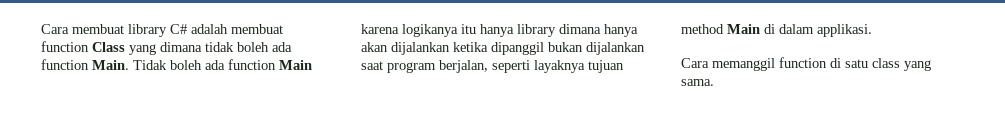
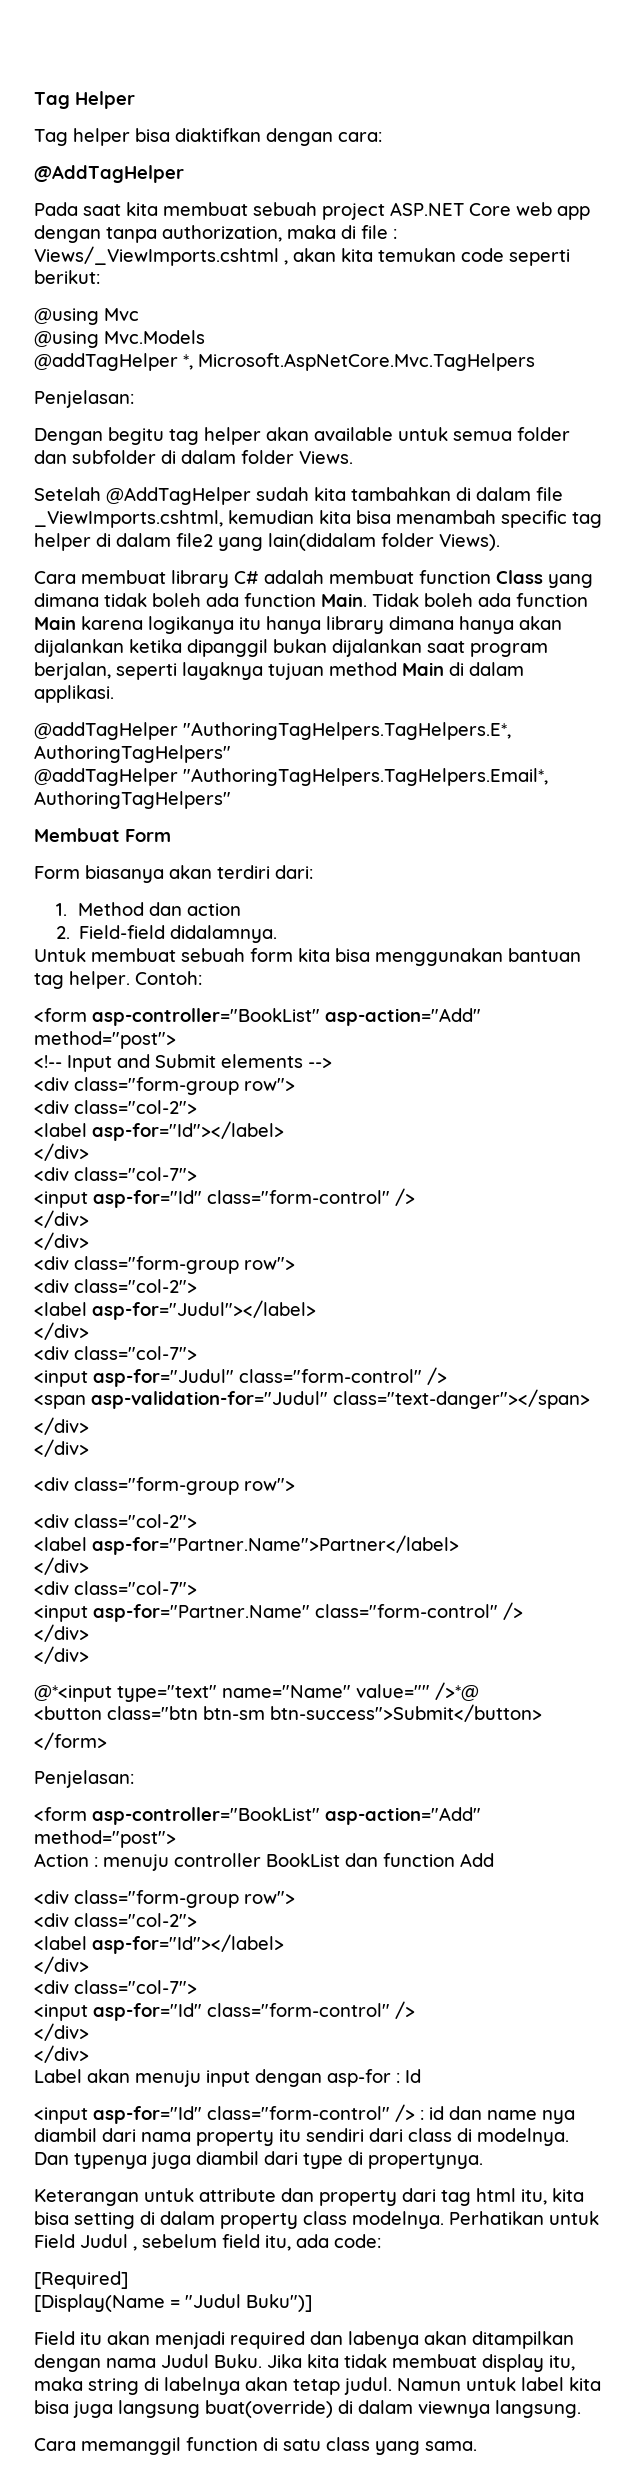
+ Tag Helper
+ Tag helper bisa diaktifkan dengan cara:
+ @AddTagHelper
+ Pada saat kita membuat sebuah project ASP.NET Core web app dengan tanpa authorization, maka di file : Views/_ViewImports.cshtml , akan kita temukan code seperti berikut:
+ @using Mvc
+ @using Mvc.Models
+ @addTagHelper *, Microsoft.AspNetCore.Mvc.TagHelpers
+ Penjelasan:
+ Dengan begitu tag helper akan available untuk semua folder dan subfolder di dalam folder Views.
+ Setelah @AddTagHelper sudah kita tambahkan di dalam file _ViewImports.cshtml, kemudian kita bisa menambah specific tag helper di dalam file2 yang lain(didalam folder Views).
+ @addTagHelper "AuthoringTagHelpers.TagHelpers.E*, AuthoringTagHelpers"
+ @addTagHelper "AuthoringTagHelpers.TagHelpers.Email*, AuthoringTagHelpers"
+ Membuat Form
+ Form biasanya akan terdiri dari:
+ 1. Method dan action
+ 2. Field-field didalamnya.
+ Untuk membuat sebuah form kita bisa menggunakan bantuan tag helper. Contoh:
+ <form asp-controller="BookList" asp-action="Add" method="post">
+ <!-- Input and Submit elements -->
+ <div class="form-group row">
+ <div class="col-2">
+ <label asp-for="Id"></label>
+ </div>
+ <div class="col-7">
+ <input asp-for="Id" class="form-control" />
+ </div>
+ </div>
+ <div class="form-group row">
+ <div class="col-2">
+ <label asp-for="Judul"></label>
+ </div>
+ <div class="col-7">
+ <input asp-for="Judul" class="form-control" />
+ <span asp-validation-for="Judul" class="text-danger"></span>
+ </div>
+ </div>
+ <div class="form-group row">
+ <div class="col-2">
+ <label asp-for="Partner.Name">Partner</label>
+ </div>
+ <div class="col-7">
+ <input asp-for="Partner.Name" class="form-control" />
+ </div>
+ </div>
+ @*<input type="text" name="Name" value="" />*@
+ <button class="btn btn-sm btn-success">Submit</button>
+ </form>
+ Penjelasan:
+ <form asp-controller="BookList" asp-action="Add" method="post">
+ Action : menuju controller BookList dan function Add
+ <div class="form-group row">
+ <div class="col-2">
+ <label asp-for="Id"></label>
+ </div>
+ <div class="col-7">
+ <input asp-for="Id" class="form-control" />
+ </div>
+ </div>
+ Label akan menuju input dengan asp-for : Id
+ <input asp-for="Id" class="form-control" /> : id dan name nya diambil dari nama property itu sendiri dari class di modelnya. Dan typenya juga diambil dari type di propertynya.
+ Keterangan untuk attribute dan property dari tag html itu, kita bisa setting di dalam property class modelnya. Perhatikan untuk Field Judul , sebelum field itu, ada code:
+ [Required]
+ [Display(Name = "Judul Buku")]
+ Field itu akan menjadi required dan labenya akan ditampilkan dengan nama Judul Buku. Jika kita tidak membuat display itu, maka string di labelnya akan tetap judul. Namun untuk label kita bisa juga langsung buat(override) di dalam viewnya langsung.

